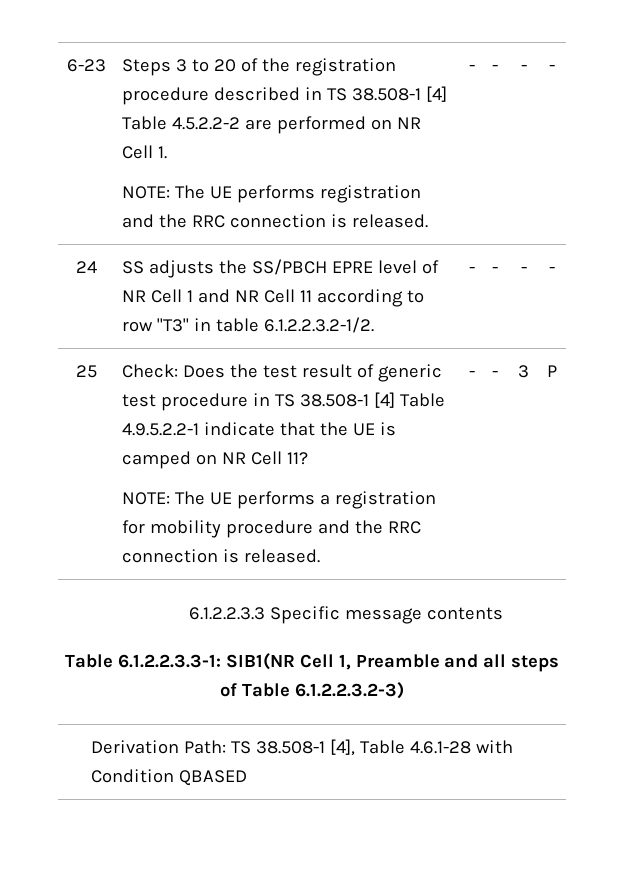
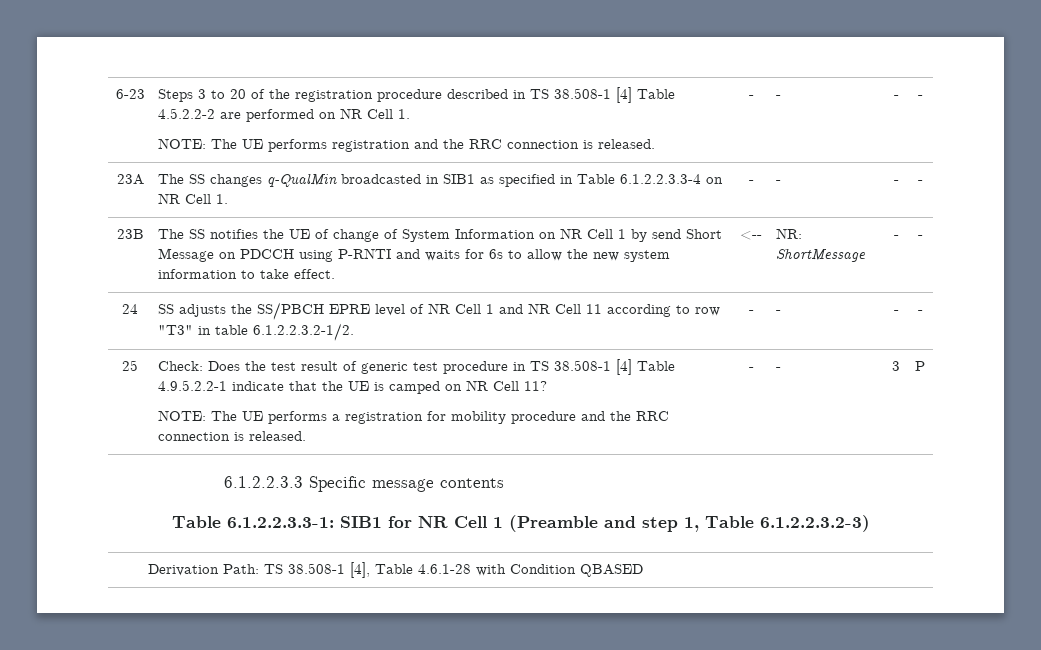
+ 23A | The SS changes q-QualMin broadcasted in SIB1 as specified in Table 6.1.2.2.3.3-4 on NR Cell 1. | - | - | - | -
+ 23B | The SS notifies the UE of change of System Information on NR Cell 1 by send Short Message on PDCCH using P-RNTI and waits for 6s to allow the new system information to take effect. | <-- | NR: ShortMessage | - | -
- Table 6.1.2.2.3.3-1: SIB1(NR Cell 1, Preamble and all steps of Table 6.1.2.2.3.2-3)
+ Table 6.1.2.2.3.3-1: SIB1 for NR Cell 1 (Preamble and step 1, Table 6.1.2.2.3.2-3)

